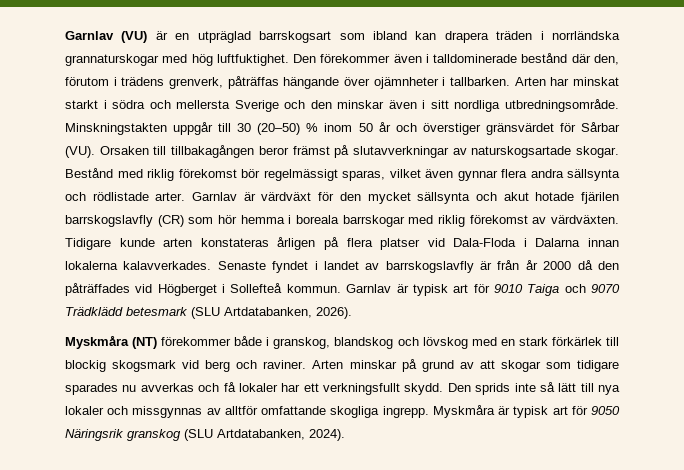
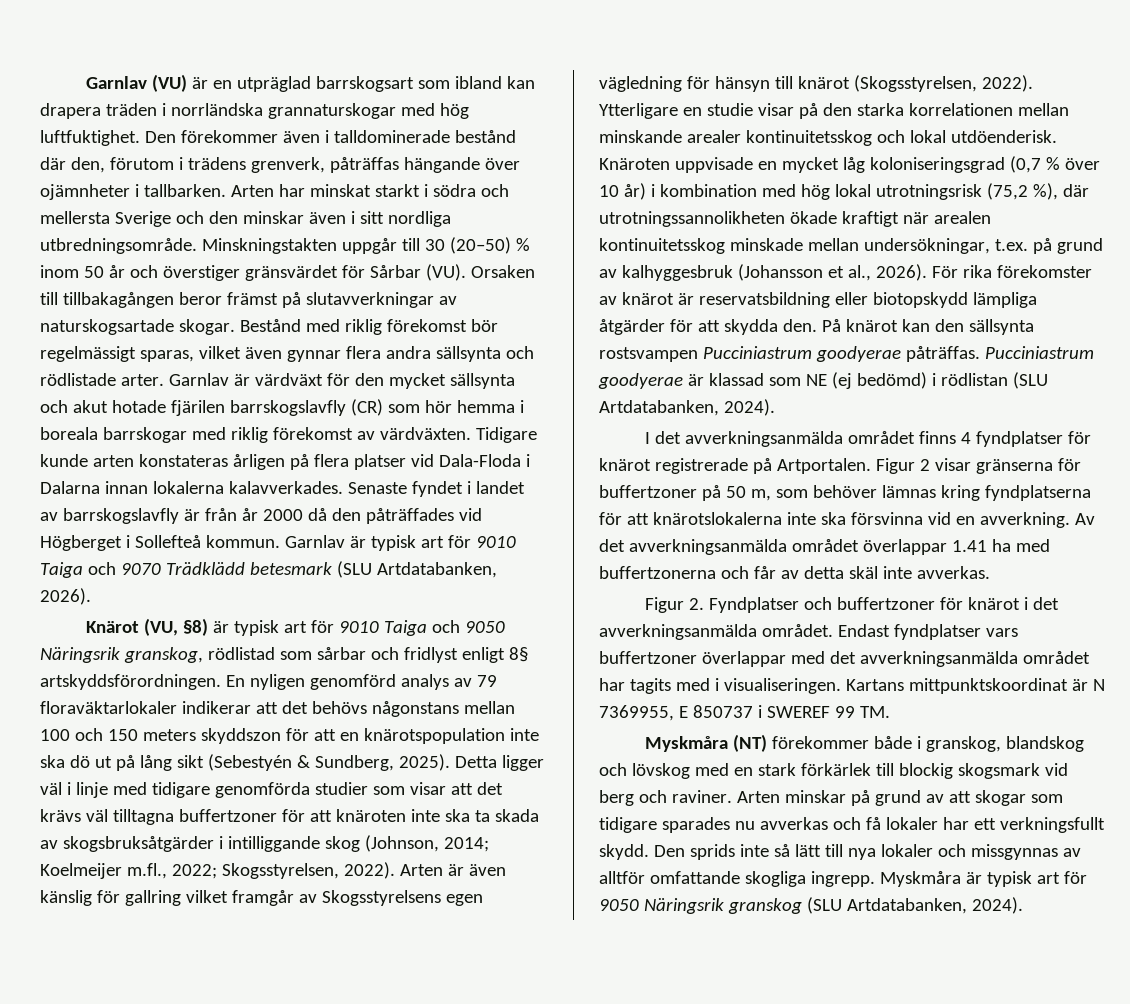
+ Knärot (VU, §8) är typisk art för 9010 Taiga och 9050 Näringsrik granskog, rödlistad som sårbar och fridlyst enligt 8§ artskyddsförordningen. En nyligen genomförd analys av 79 floraväktarlokaler indikerar att det behövs någonstans mellan 100 och 150 meters skyddszon för att en knärotspopulation inte ska dö ut på lång sikt (Sebestyén & Sundberg, 2025). Detta ligger väl i linje med tidigare genomförda studier som visar att det krävs väl tilltagna buffertzoner för att knäroten inte ska ta skada av skogsbruksåtgärder i intilliggande skog (Johnson, 2014; Koelmeijer m.fl., 2022; Skogsstyrelsen, 2022). Arten är även känslig för gallring vilket framgår av Skogsstyrelsens egen vägledning för hänsyn till knärot (Skogsstyrelsen, 2022). Ytterligare en studie visar på den starka korrelationen mellan minskande arealer kontinuitetsskog och lokal utdöenderisk. Knäroten uppvisade en mycket låg koloniseringsgrad (0,7 % över 10 år) i kombination med hög lokal utrotningsrisk (75,2 %), där utrotningssannolikheten ökade kraftigt när arealen kontinuitetsskog minskade mellan undersökningar, t.ex. på grund av kalhyggesbruk (Johansson et al., 2026). För rika förekomster av knärot är reservatsbildning eller biotopskydd lämpliga åtgärder för att skydda den. På knärot kan den sällsynta rostsvampen Pucciniastrum goodyerae påträffas. Pucciniastrum goodyerae är klassad som NE (ej bedömd) i rödlistan (SLU Artdatabanken, 2024).
+ I det avverkningsanmälda området finns 4 fyndplatser för knärot registrerade på Artportalen. Figur 2 visar gränserna för buffertzoner på 50 m, som behöver lämnas kring fyndplatserna för att knärotslokalerna inte ska försvinna vid en avverkning. Av det avverkningsanmälda området överlappar 1.41 ha med buffertzonerna och får av detta skäl inte avverkas.
+ Figur 2. Fyndplatser och buffertzoner för knärot i det avverkningsanmälda området. Endast fyndplatser vars buffertzoner överlappar med det avverkningsanmälda området har tagits med i visualiseringen. Kartans mittpunktskoordinat är N 7369955, E 850737 i SWEREF 99 TM.

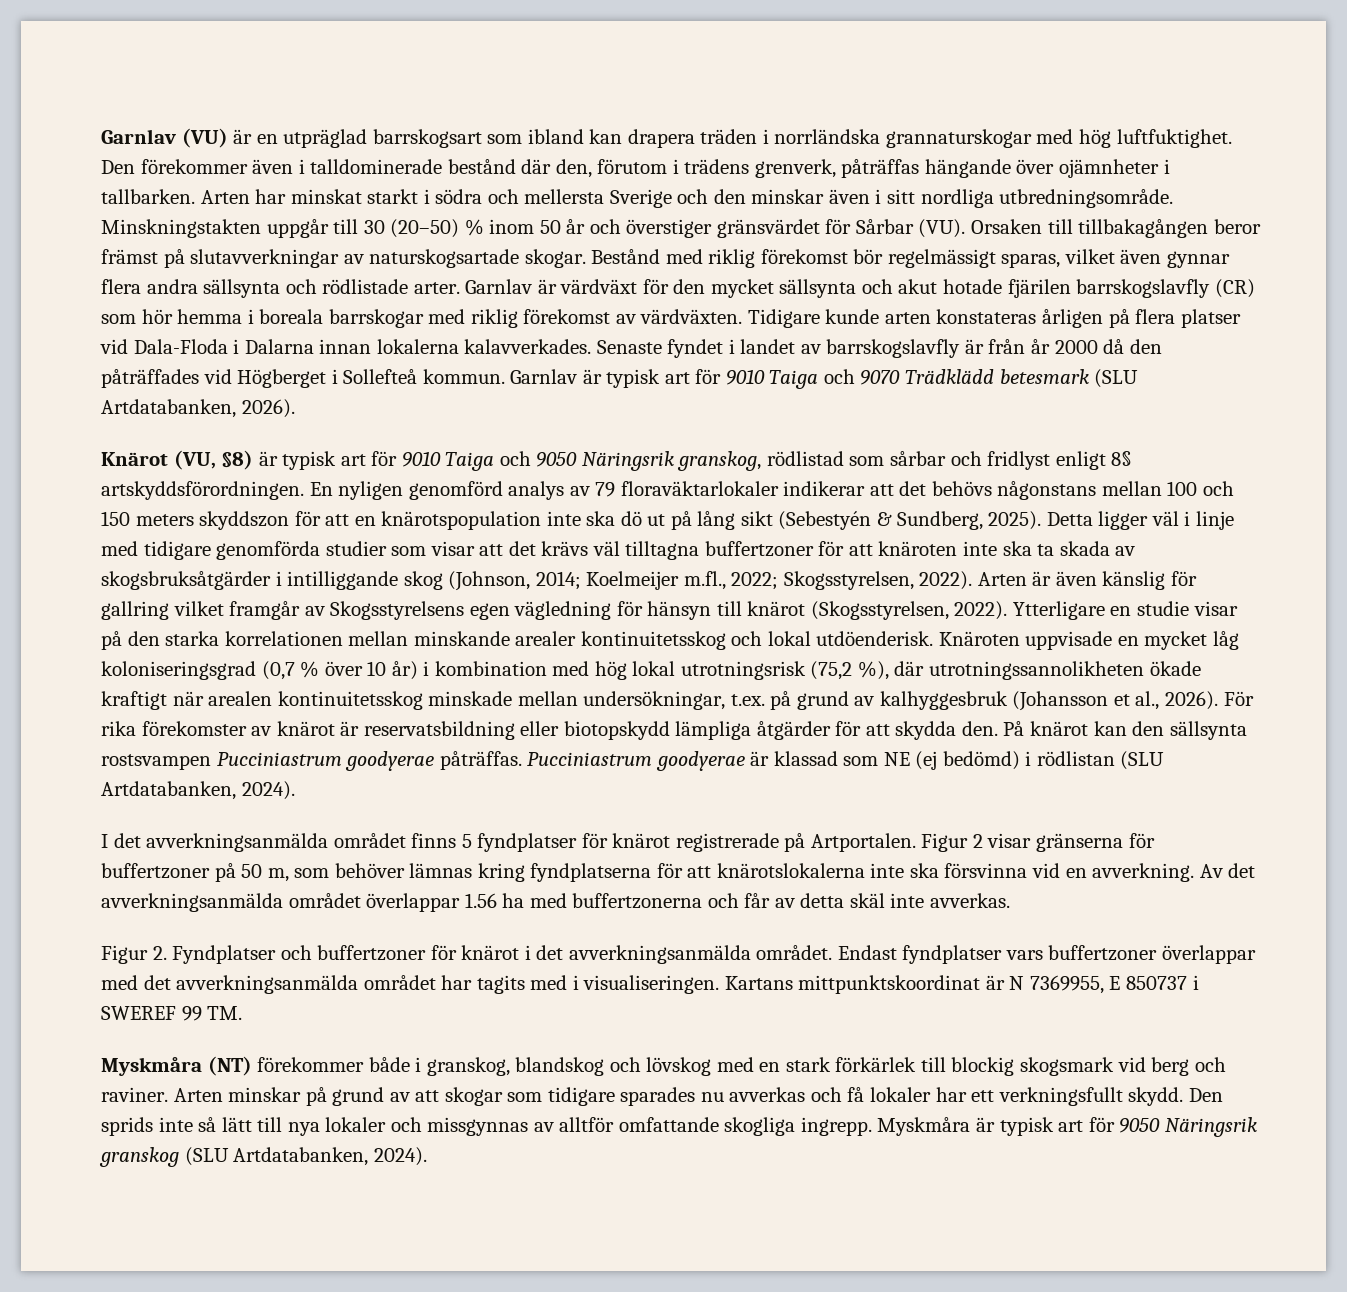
- I det avverkningsanmälda området finns 4 fyndplatser för knärot registrerade på Artportalen.
+ I det avverkningsanmälda området finns 5 fyndplatser för knärot registrerade på Artportalen.
- Av det avverkningsanmälda området överlappar 1.41 ha med buffertzonerna och får av detta skäl inte avverkas.
+ Av det avverkningsanmälda området överlappar 1.56 ha med buffertzonerna och får av detta skäl inte avverkas.

